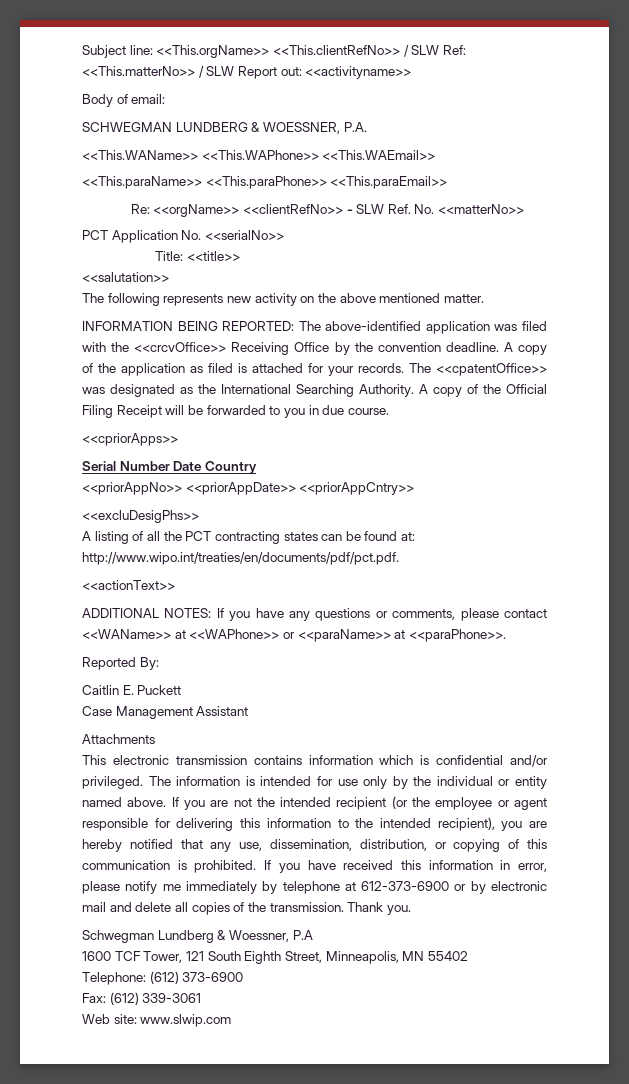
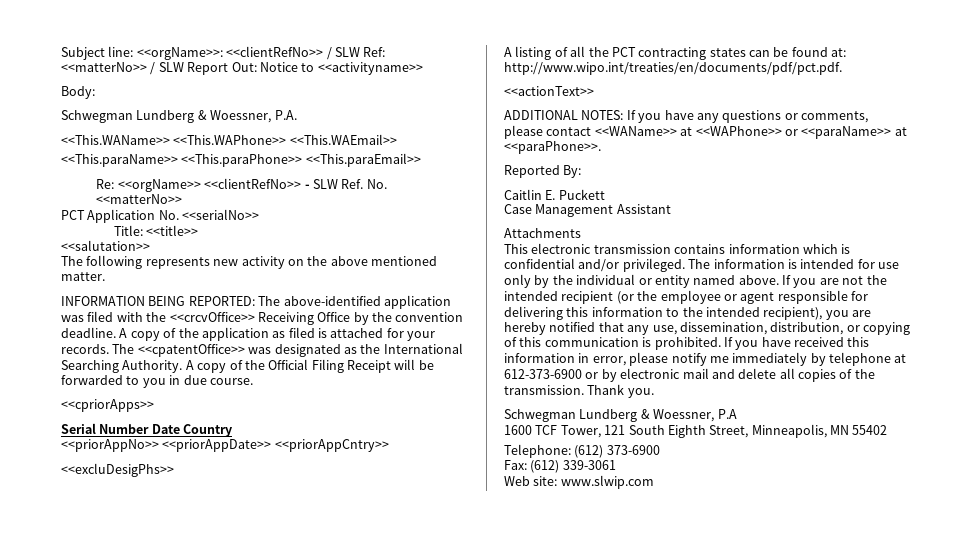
- Subject line: <<This.orgName>> <<This.clientRefNo>> / SLW Ref: <<This.matterNo>> / SLW Report out: <<activityname>>
- Body of email:
- SCHWEGMAN LUNDBERG & WOESSNER, P.A.
+ Subject line: <<orgName>>: <<clientRefNo>> / SLW Ref: <<matterNo>> / SLW Report Out: Notice to <<activityname>>
+ Body:
+ Schwegman Lundberg & Woessner, P.A.

